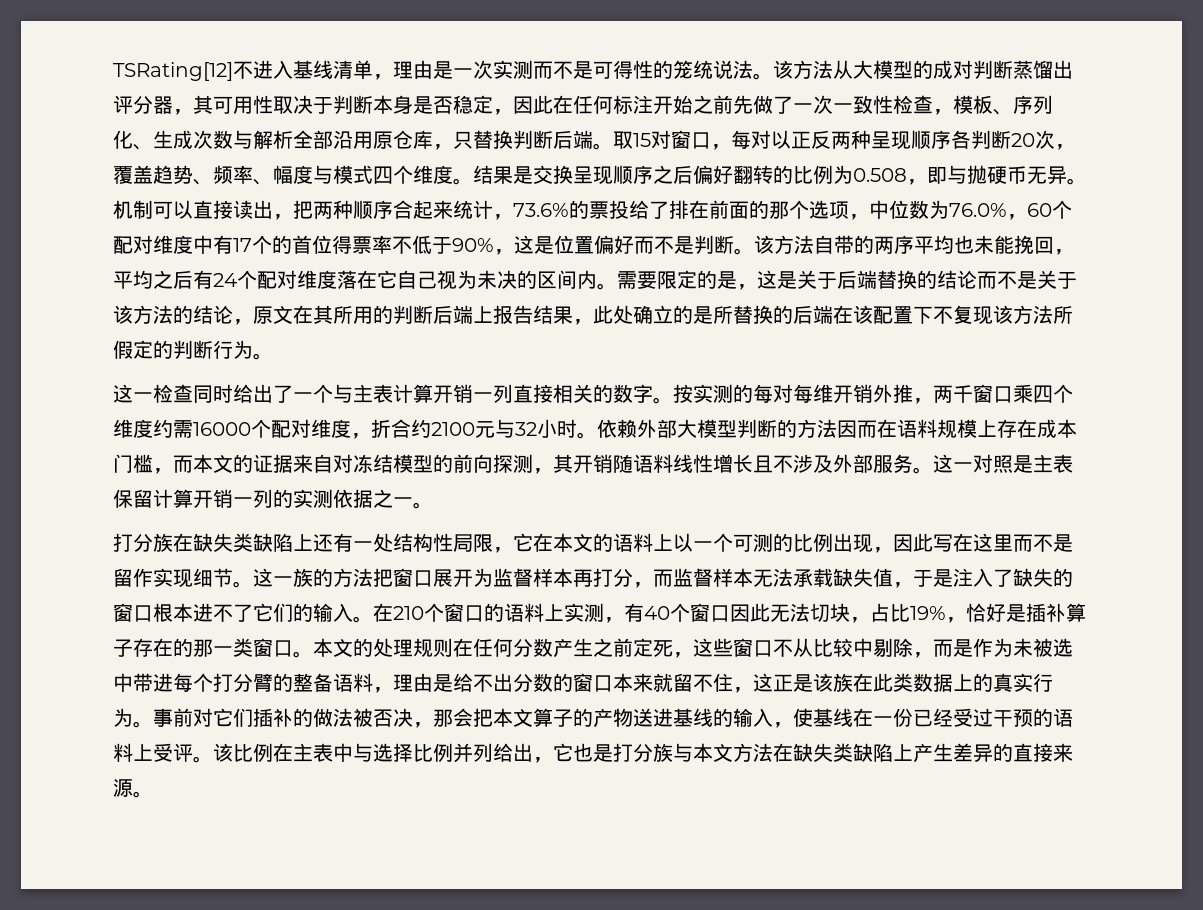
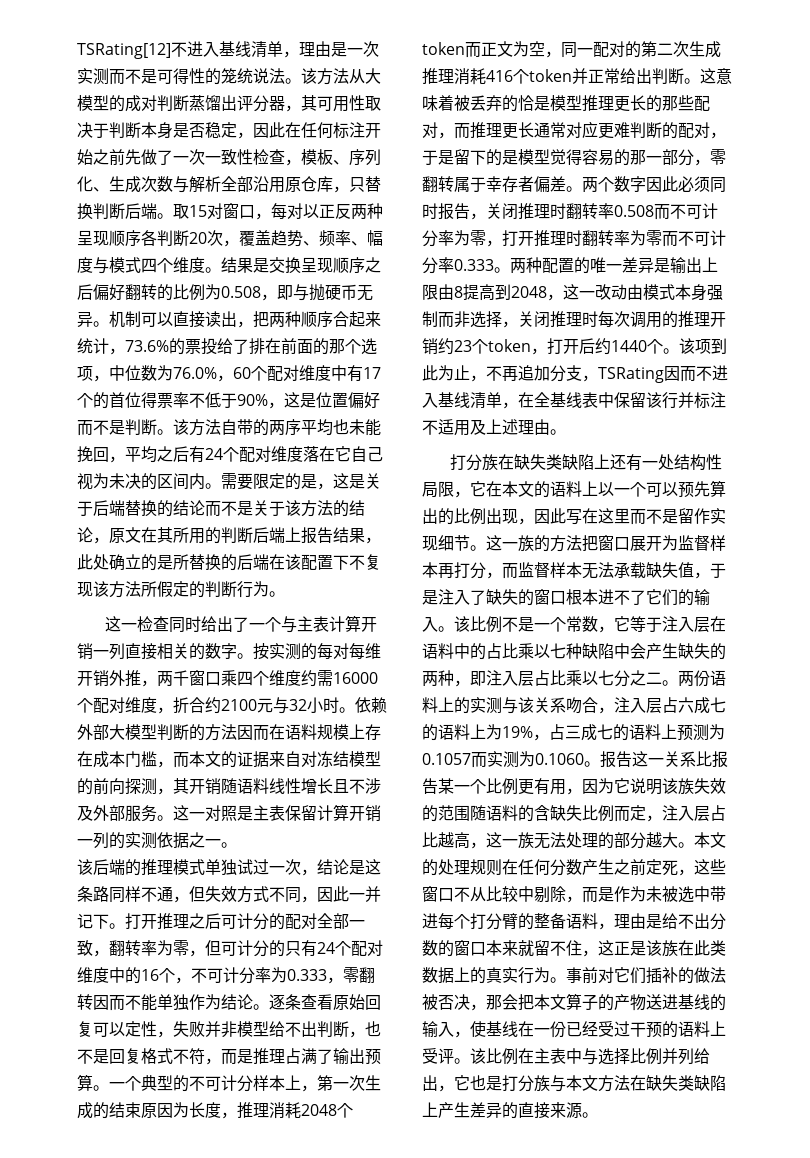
+ 该后端的推理模式单独试过一次，结论是这条路同样不通，但失效方式不同，因此一并记下。打开推理之后可计分的配对全部一致，翻转率为零，但可计分的只有24个配对维度中的16个，不可计分率为0.333，零翻转因而不能单独作为结论。逐条查看原始回复可以定性，失败并非模型给不出判断，也不是回复格式不符，而是推理占满了输出预算。一个典型的不可计分样本上，第一次生成的结束原因为长度，推理消耗2048个token而正文为空，同一配对的第二次生成推理消耗416个token并正常给出判断。这意味着被丢弃的恰是模型推理更长的那些配对，而推理更长通常对应更难判断的配对，于是留下的是模型觉得容易的那一部分，零翻转属于幸存者偏差。两个数字因此必须同时报告，关闭推理时翻转率0.508而不可计分率为零，打开推理时翻转率为零而不可计分率0.333。两种配置的唯一差异是输出上限由8提高到2048，这一改动由模式本身强制而非选择，关闭推理时每次调用的推理开销约23个token，打开后约1440个。该项到此为止，不再追加分支，TSRating因而不进入基线清单，在全基线表中保留该行并标注不适用及上述理由。
- 打分族在缺失类缺陷上还有一处结构性局限，它在本文的语料上以一个可测的比例出现，因此写在这里而不是留作实现细节。
+ 打分族在缺失类缺陷上还有一处结构性局限，它在本文的语料上以一个可以预先算出的比例出现，因此写在这里而不是留作实现细节。
- 在210个窗口的语料上实测，有40个窗口因此无法切块，占比19%，恰好是插补算子存在的那一类窗口。
+ 该比例不是一个常数，它等于注入层在语料中的占比乘以七种缺陷中会产生缺失的两种，即注入层占比乘以七分之二。两份语料上的实测与该关系吻合，注入层占六成七的语料上为19%，占三成七的语料上预测为0.1057而实测为0.1060。报告这一关系比报告某一个比例更有用，因为它说明该族失效的范围随语料的含缺失比例而定，注入层占比越高，这一族无法处理的部分越大。

